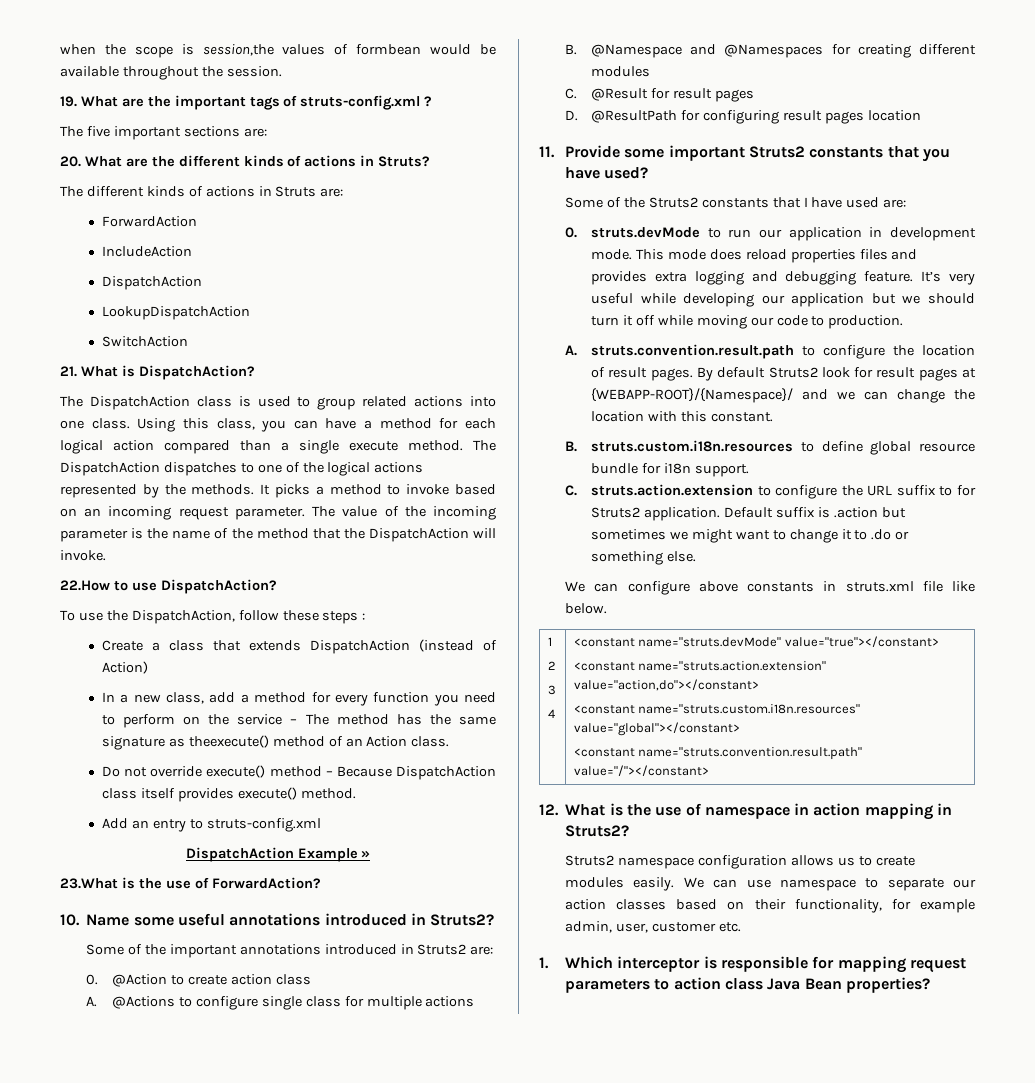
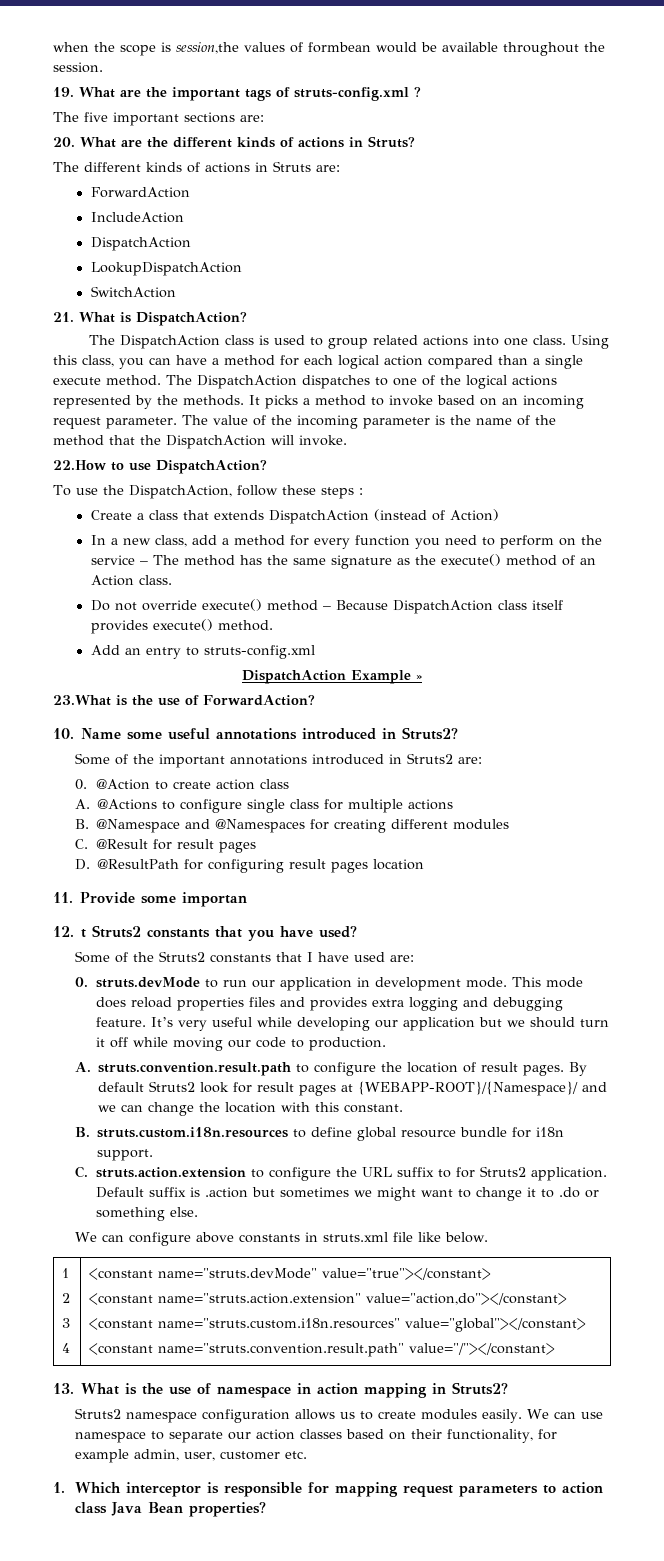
- In a new class, add a method for every function you need to perform on the service – The method has the same signature as theexecute() method of an Action class.
+ In a new class, add a method for every function you need to perform on the service – The method has the same signature as the execute() method of an Action class.
- 11. Provide some important Struts2 constants that you have used?
+ 11. Provide some importan
+ 12. t Struts2 constants that you have used?
- 12. What is the use of namespace in action mapping in Struts2?
+ 13. What is the use of namespace in action mapping in Struts2?

